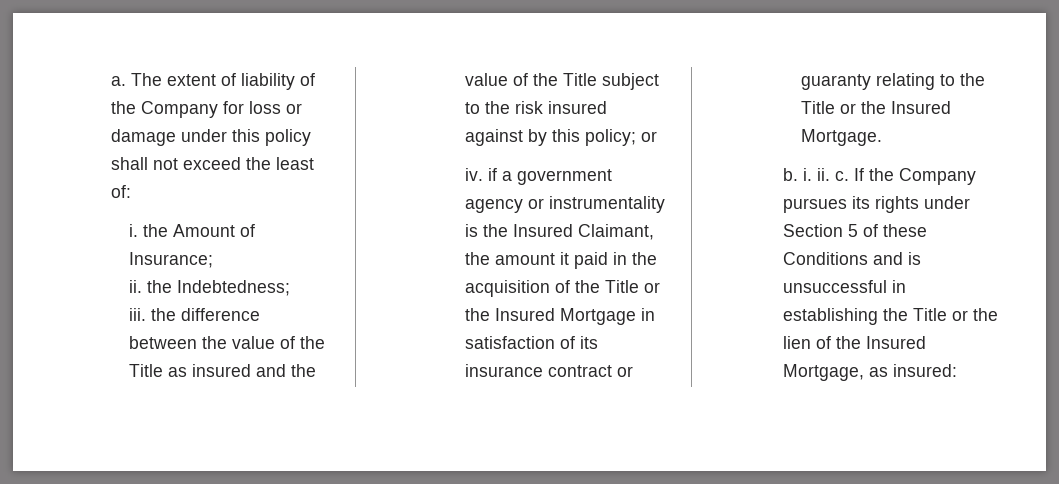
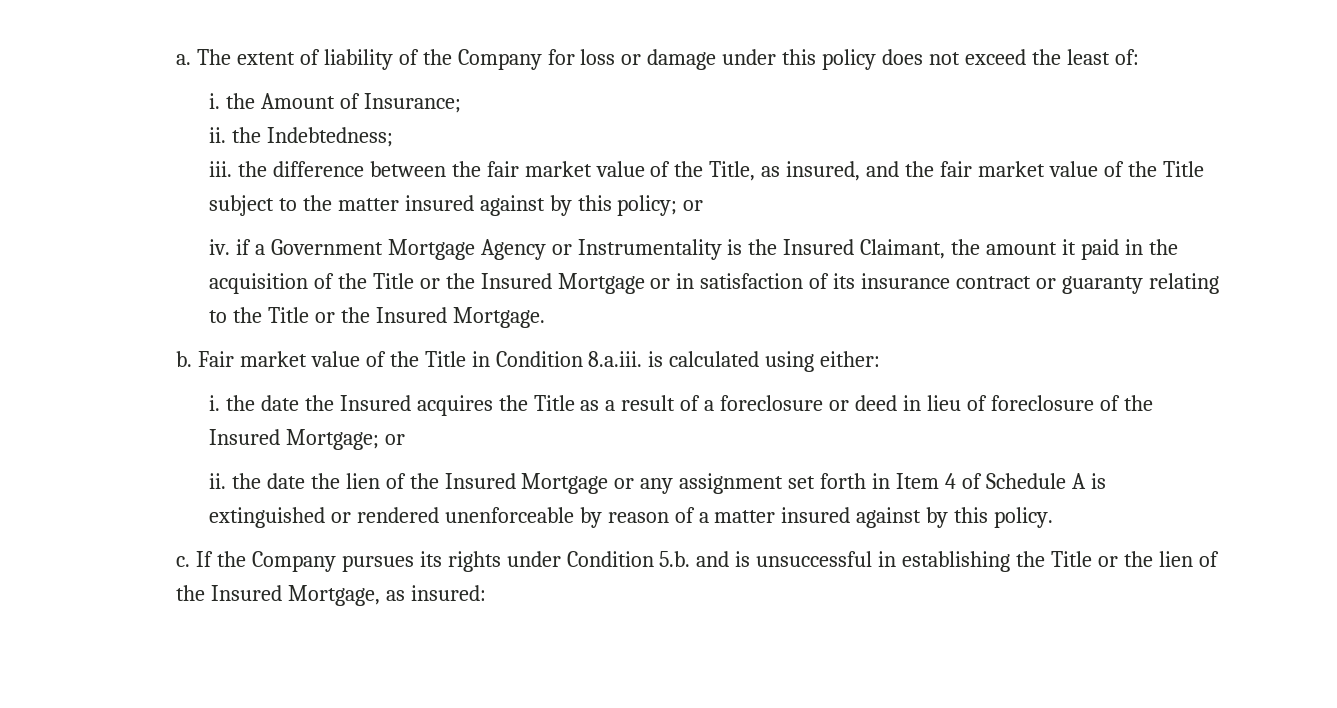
- The extent of liability of the Company for loss or damage under this policy shall not exceed the least of:
+ The extent of liability of the Company for loss or damage under this policy does not exceed the least of:
- iii. the difference between the value of the Title as insured and the value of the Title subject to the risk insured against by this policy; or
+ iii. the difference between the fair market value of the Title, as insured, and the fair market value of the Title subject to the matter insured against by this policy; or
- iv. if a government agency or instrumentality is the Insured Claimant, the amount it paid in the acquisition of the Title or the Insured Mortgage in satisfaction of its insurance contract or guaranty relating to the Title or the Insured Mortgage.
+ iv. if a Government Mortgage Agency or Instrumentality is the Insured Claimant, the amount it paid in the acquisition of the Title or the Insured Mortgage or in satisfaction of its insurance contract or guaranty relating to the Title or the Insured Mortgage.
- b. i. ii. c.
+ b. Fair market value of the Title in Condition 8.a.iii. is calculated using either:
+ i. the date the Insured acquires the Title as a result of a foreclosure or deed in lieu of foreclosure of the Insured Mortgage; or
+ ii. the date the lien of the Insured Mortgage or any assignment set forth in Item 4 of Schedule A is extinguished or rendered unenforceable by reason of a matter insured against by this policy.
+ c.
- If the Company pursues its rights under Section 5 of these Conditions and is unsuccessful in establishing the Title or the lien of the Insured Mortgage, as insured:
+ If the Company pursues its rights under Condition 5.b. and is unsuccessful in establishing the Title or the lien of the Insured Mortgage, as insured:

